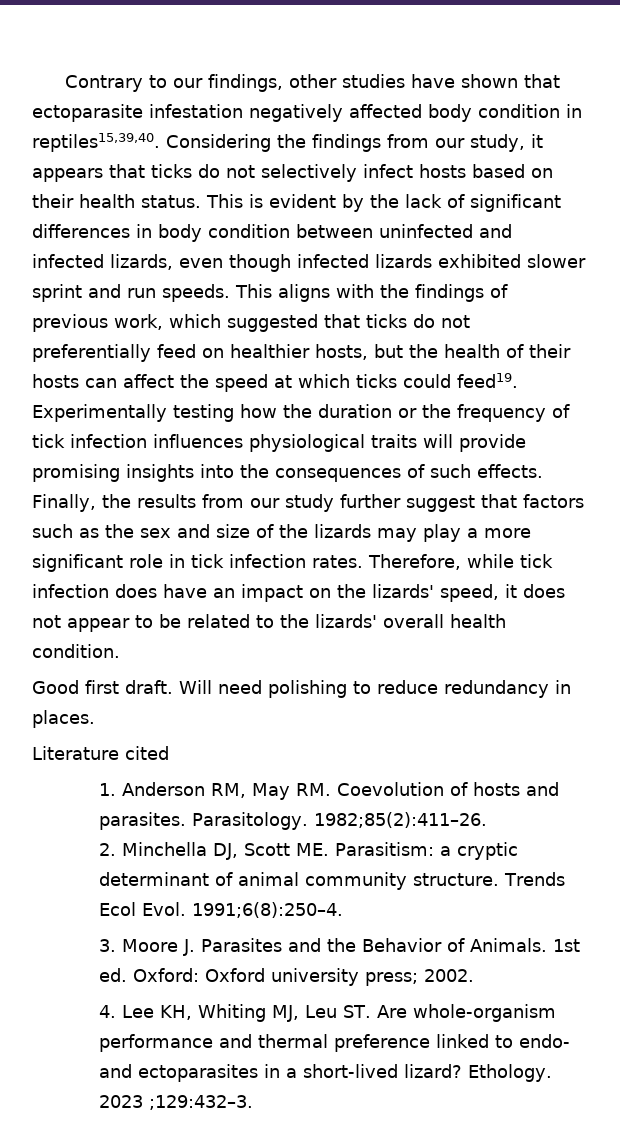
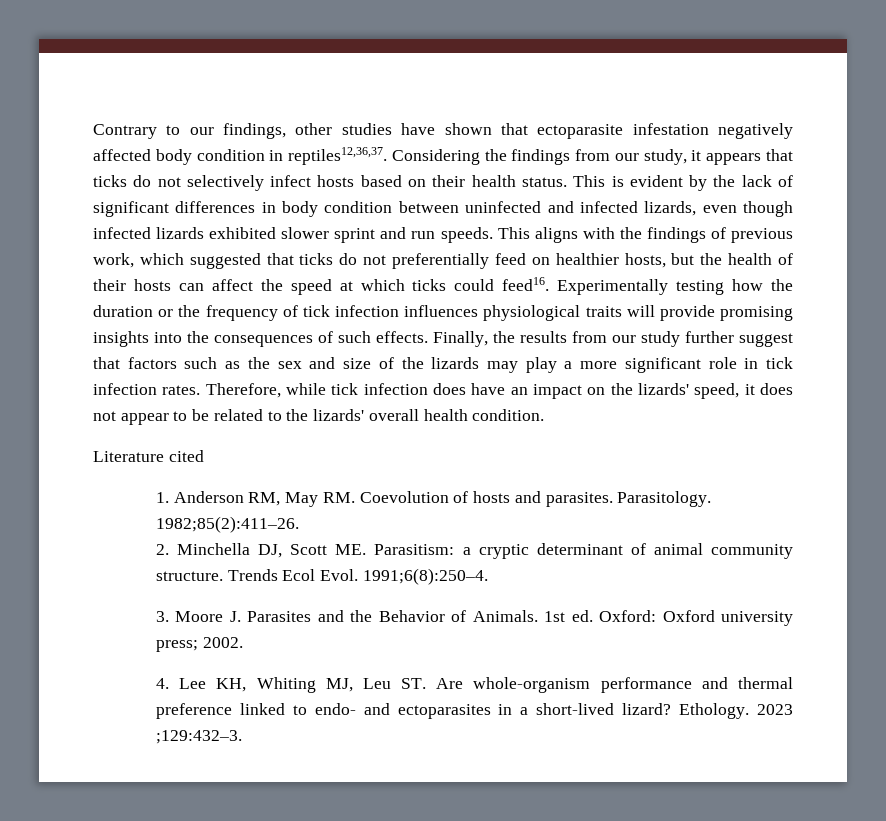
- Contrary to our findings, other studies have shown that ectoparasite infestation negatively affected body condition in reptiles15,39,40.
+ Contrary to our findings, other studies have shown that ectoparasite infestation negatively affected body condition in reptiles12,36,37.
- This aligns with the findings of previous work, which suggested that ticks do not preferentially feed on healthier hosts, but the health of their hosts can affect the speed at which ticks could feed19.
+ This aligns with the findings of previous work, which suggested that ticks do not preferentially feed on healthier hosts, but the health of their hosts can affect the speed at which ticks could feed16.
- Good first draft. Will need polishing to reduce redundancy in places.

